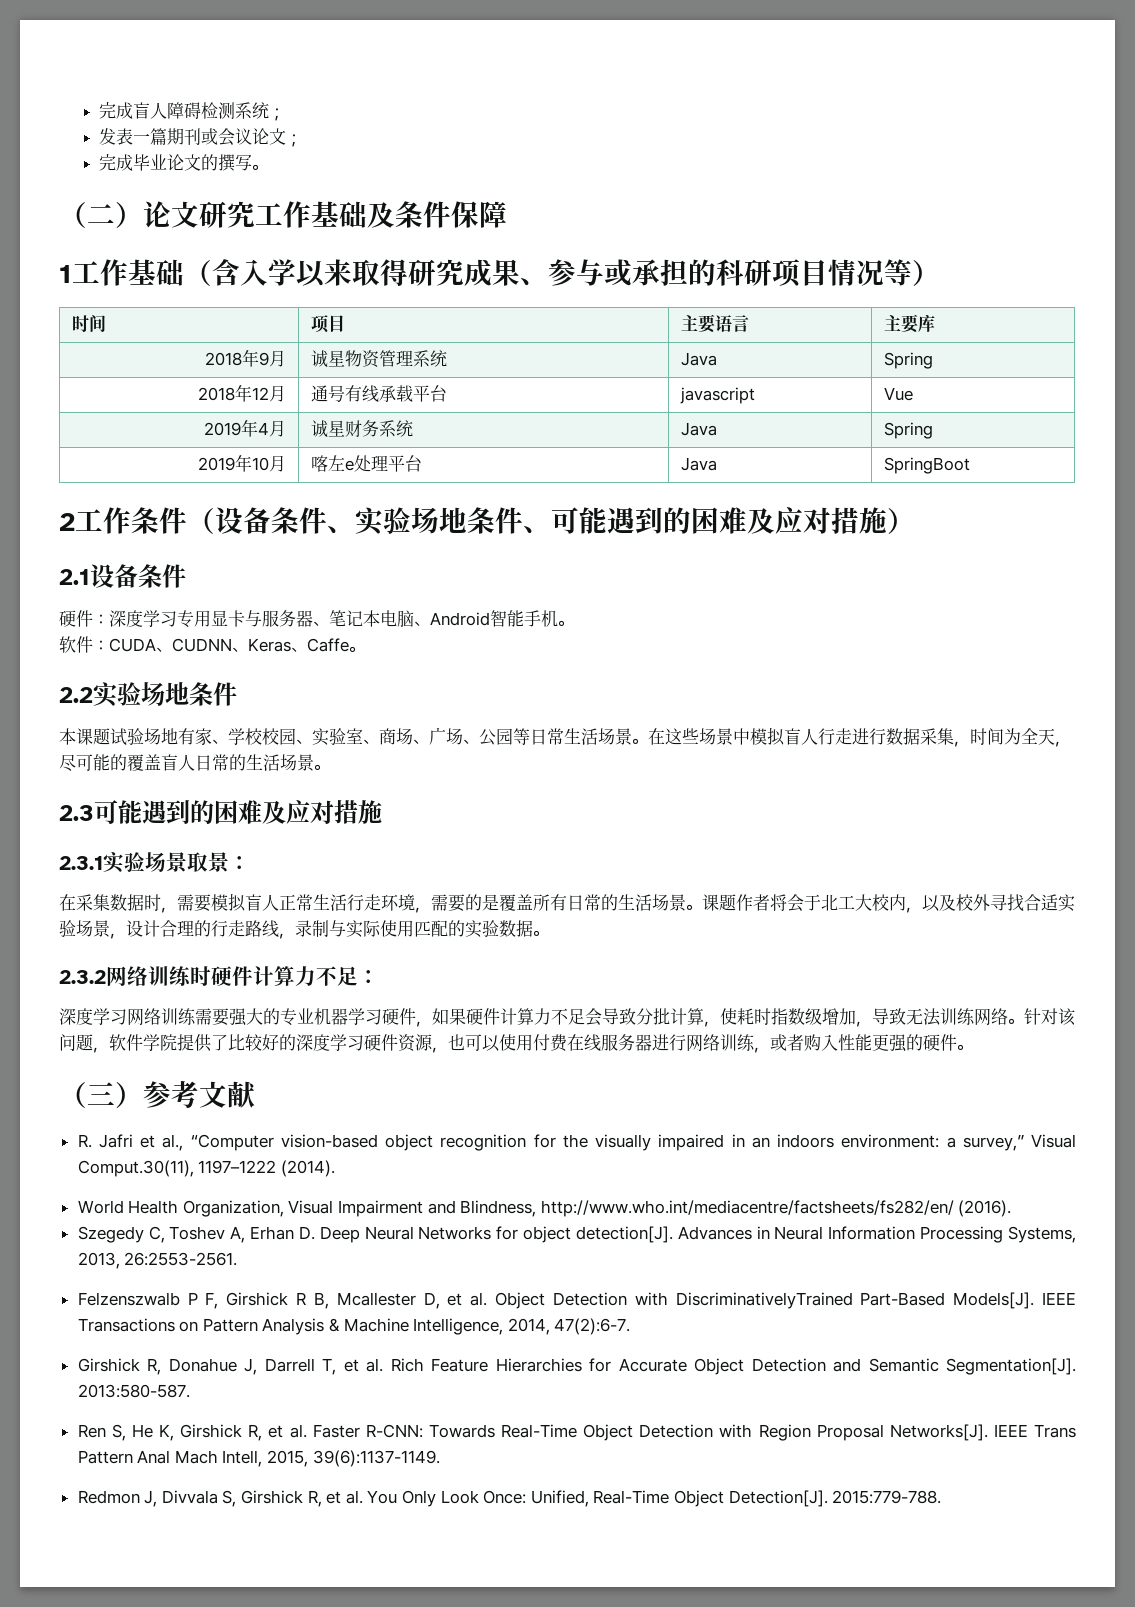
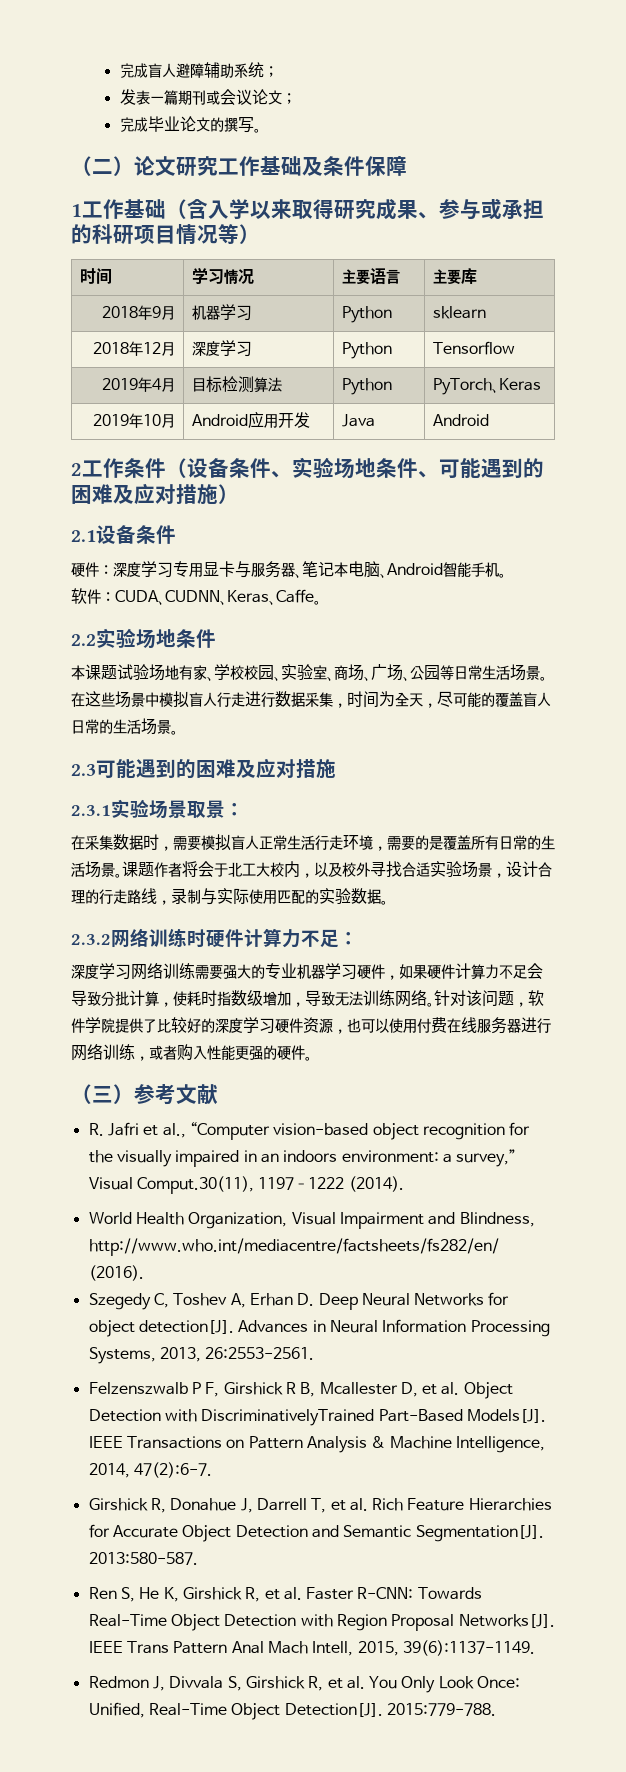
- 完成盲人障碍检测系统；
+ 完成盲人避障辅助系统；
- 时间 | 项目 | 主要语言 | 主要库
+ 时间 | 学习情况 | 主要语言 | 主要库
- 2018年9月 | 诚星物资管理系统 | Java | Spring
- 2018年12月 | 通号有线承载平台 | javascript | Vue
- 2019年4月 | 诚星财务系统 | Java | Spring
+ 2018年9月 | 机器学习 | Python | sklearn
+ 2018年12月 | 深度学习 | Python | Tensorflow
+ 2019年4月 | 目标检测算法 | Python | PyTorch、Keras
- 2019年10月 | 喀左e处理平台 | Java | SpringBoot
+ 2019年10月 | Android应用开发 | Java | Android

